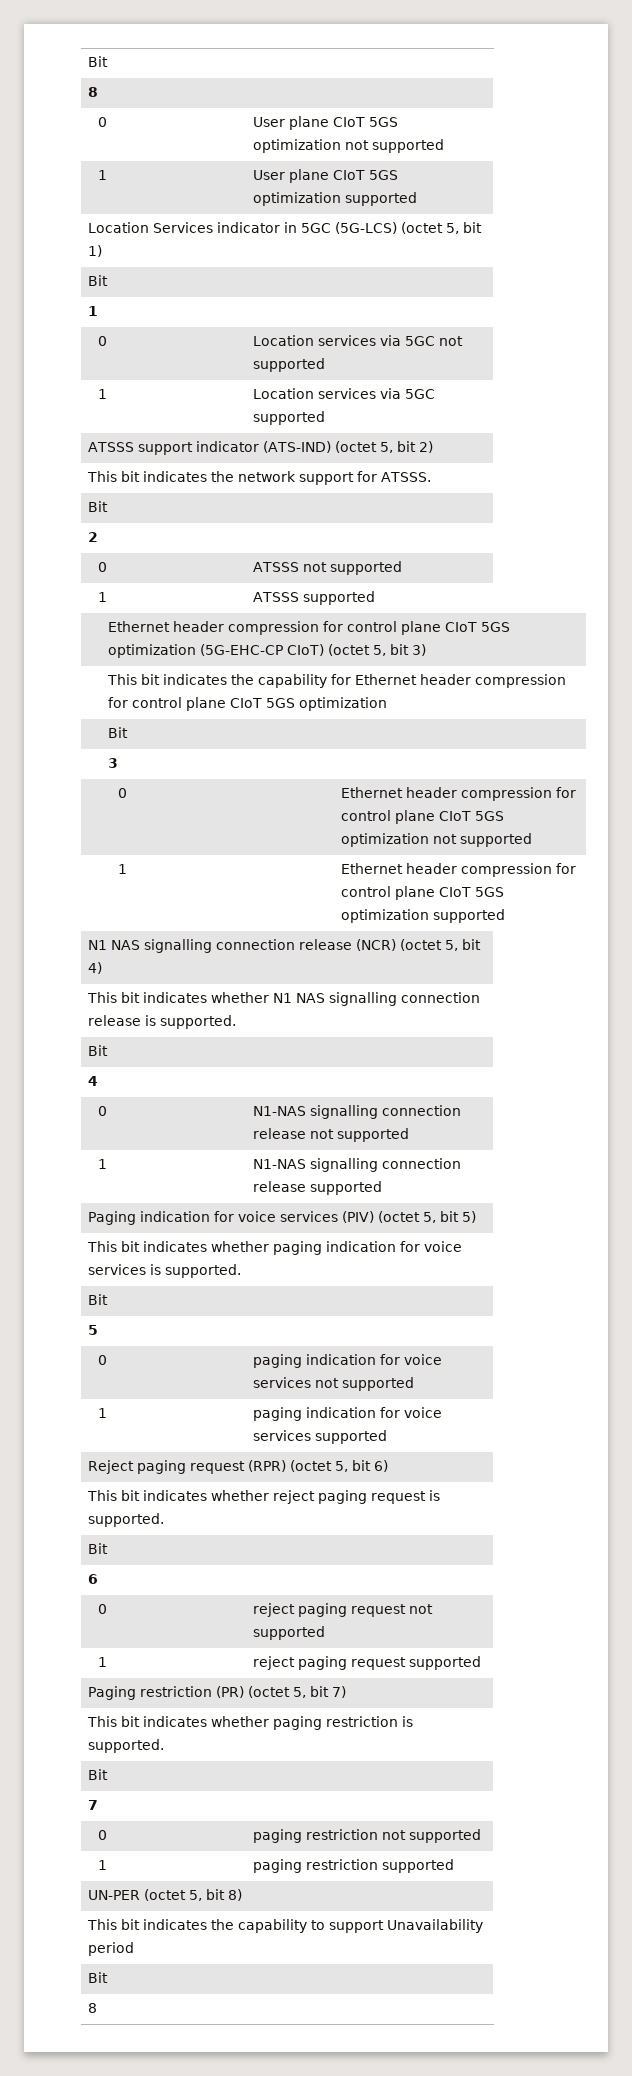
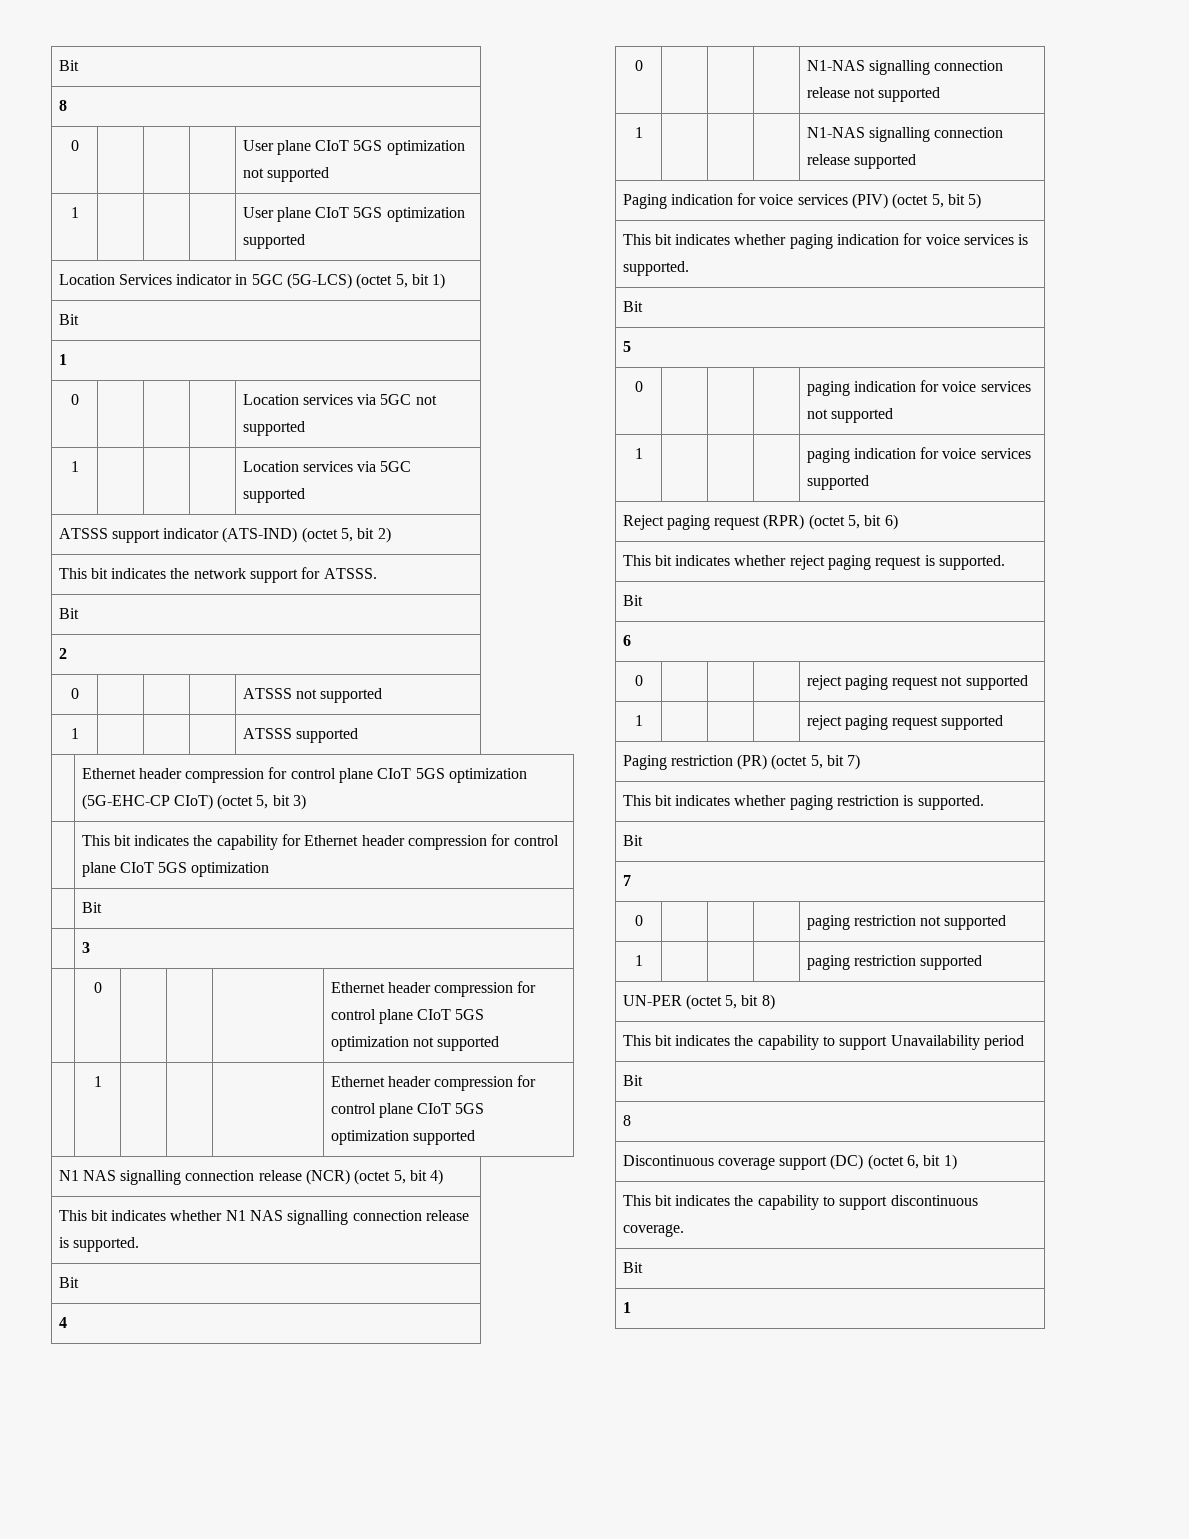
+ Discontinuous coverage support (DC) (octet 6, bit 1)
+ This bit indicates the capability to support discontinuous coverage.
+ Bit
+ 1

